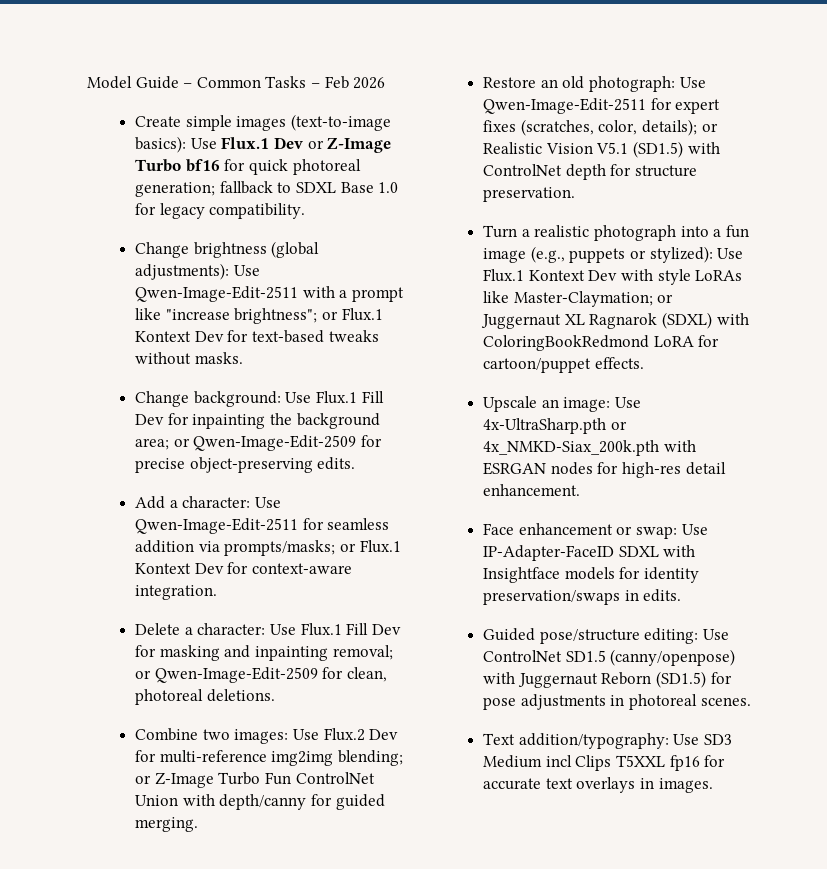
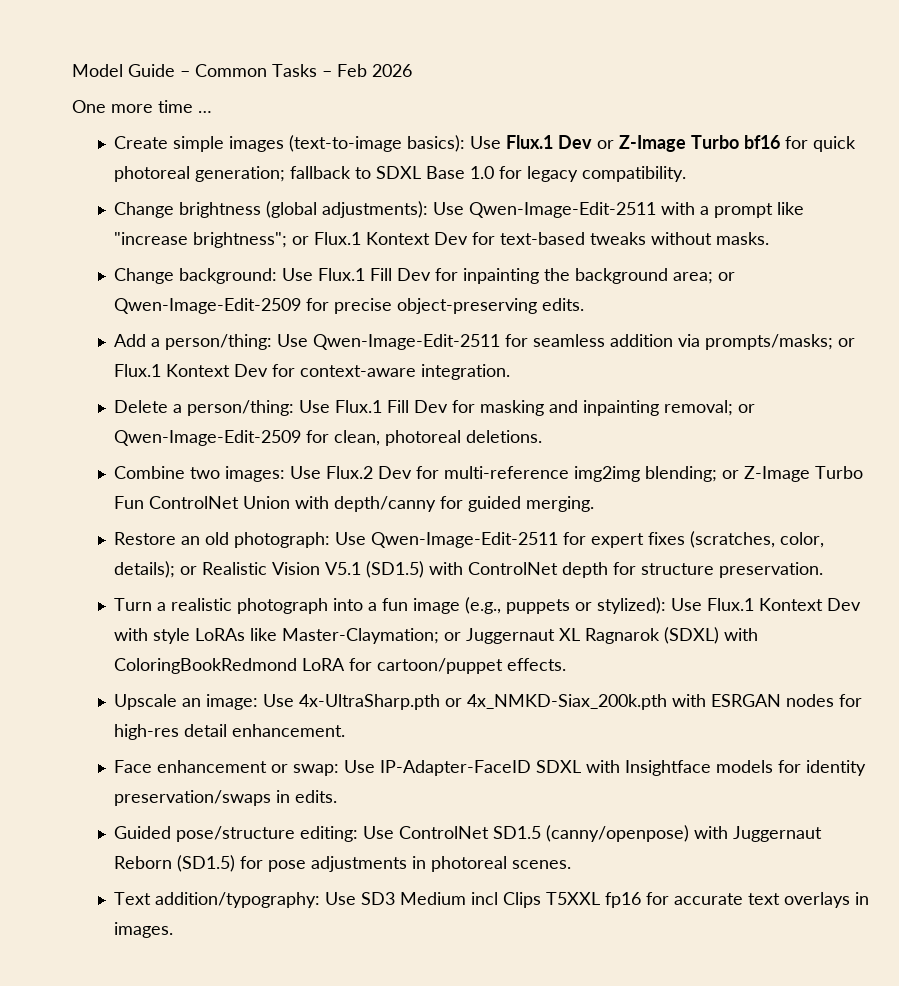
+ One more time …
- Add a character: Use Qwen-Image-Edit-2511 for seamless addition via prompts/masks; or Flux.1 Kontext Dev for context-aware integration.
+ Add a person/thing: Use Qwen-Image-Edit-2511 for seamless addition via prompts/masks; or Flux.1 Kontext Dev for context-aware integration.
- Delete a character: Use Flux.1 Fill Dev for masking and inpainting removal; or Qwen-Image-Edit-2509 for clean, photoreal deletions.
+ Delete a person/thing: Use Flux.1 Fill Dev for masking and inpainting removal; or Qwen-Image-Edit-2509 for clean, photoreal deletions.

